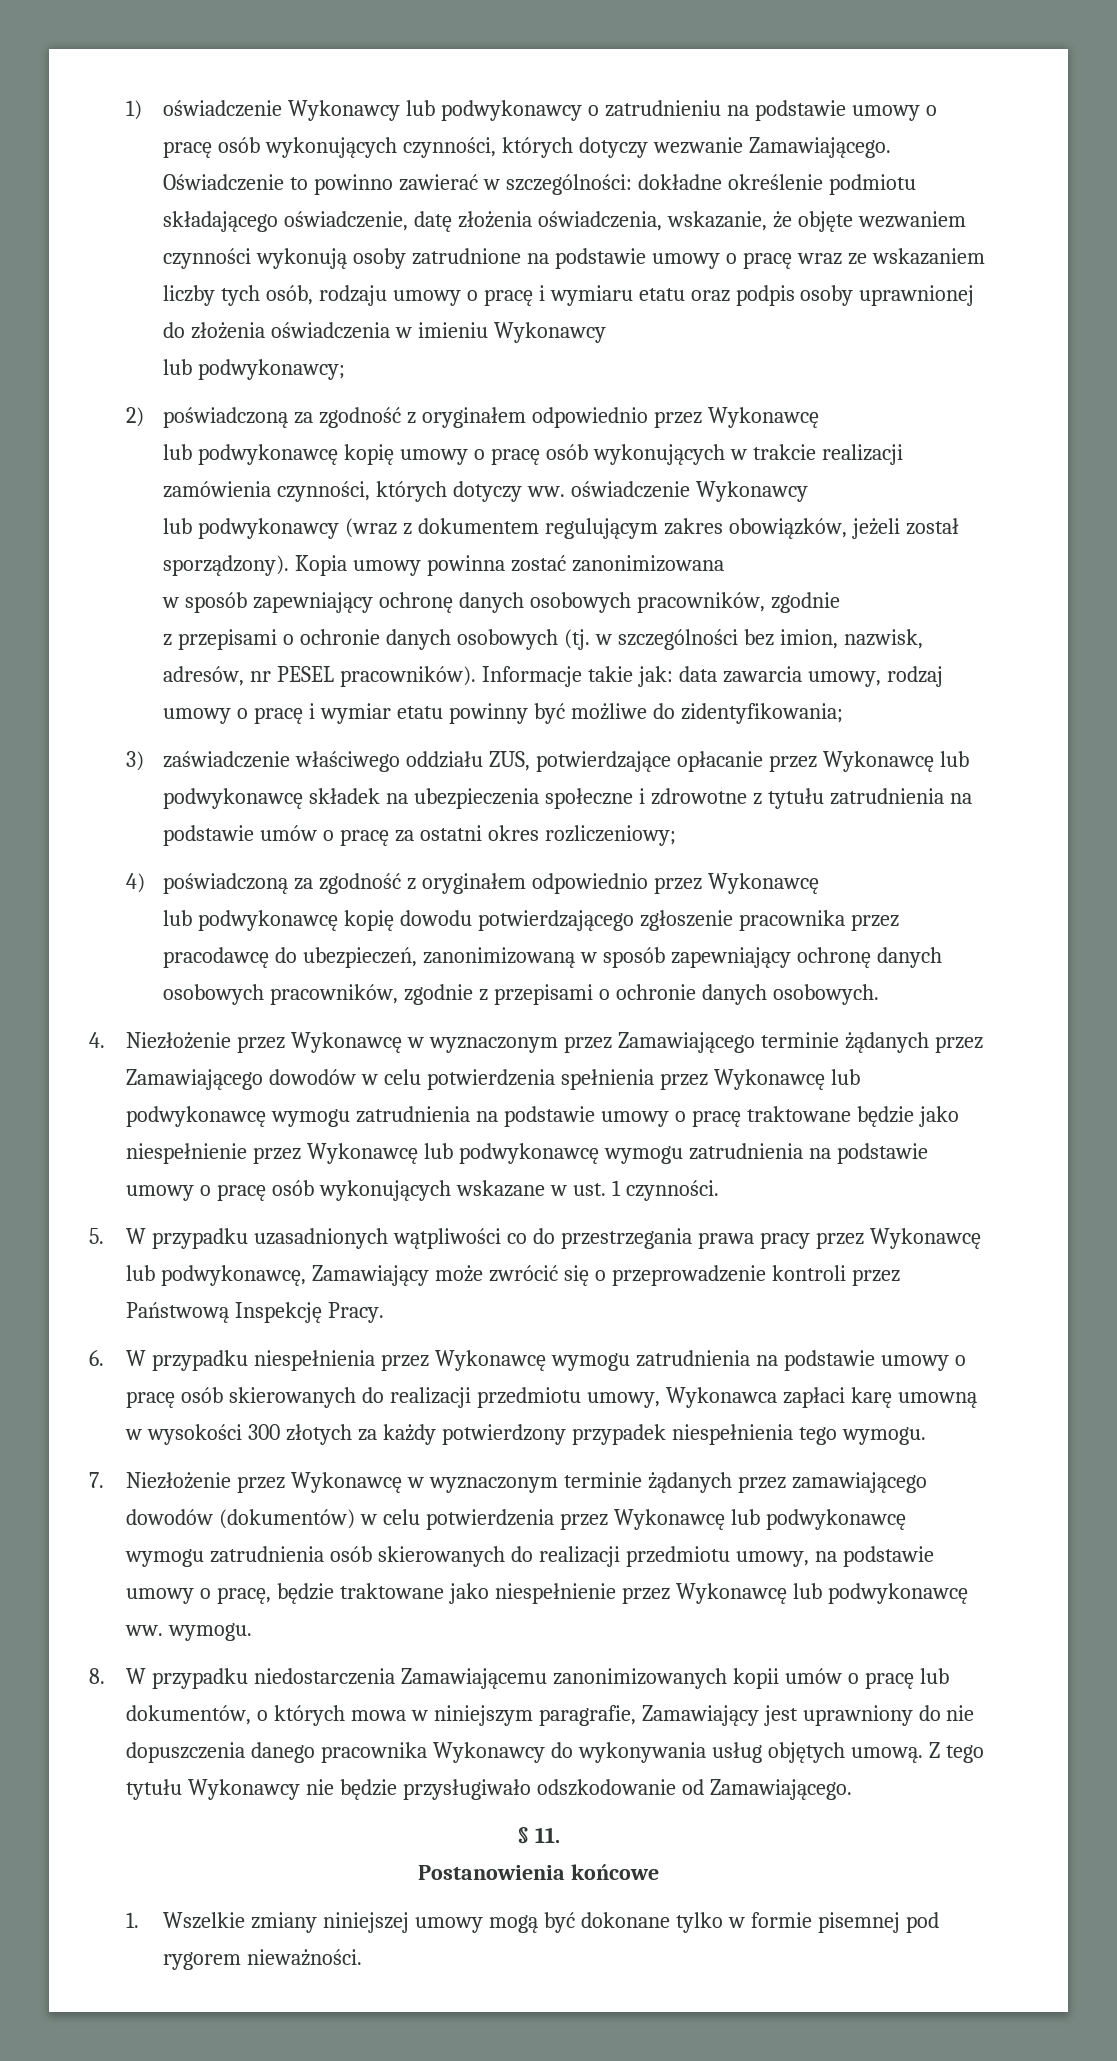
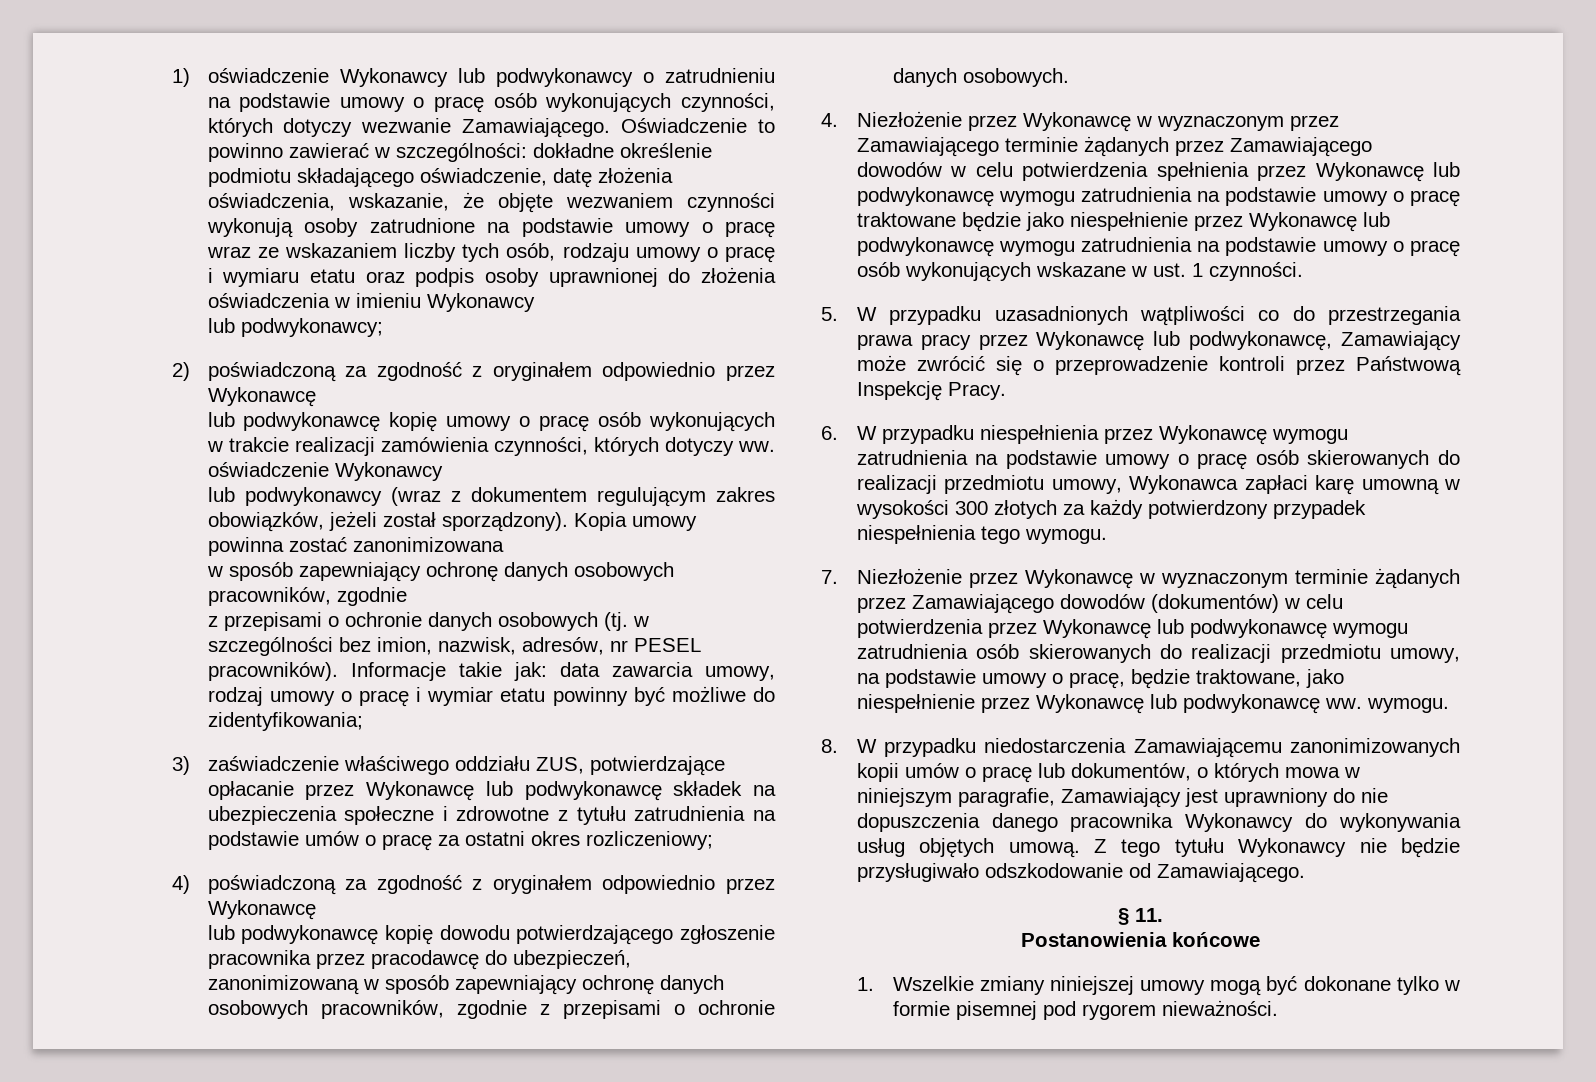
- 7. Niezłożenie przez Wykonawcę w wyznaczonym terminie żądanych przez zamawiającego dowodów (dokumentów) w celu potwierdzenia przez Wykonawcę lub podwykonawcę wymogu zatrudnienia osób skierowanych do realizacji przedmiotu umowy, na podstawie umowy o pracę, będzie traktowane jako niespełnienie przez Wykonawcę lub podwykonawcę ww. wymogu.
+ 7. Niezłożenie przez Wykonawcę w wyznaczonym terminie żądanych przez Zamawiającego dowodów (dokumentów) w celu potwierdzenia przez Wykonawcę lub podwykonawcę wymogu zatrudnienia osób skierowanych do realizacji przedmiotu umowy, na podstawie umowy o pracę, będzie traktowane, jako niespełnienie przez Wykonawcę lub podwykonawcę ww. wymogu.

